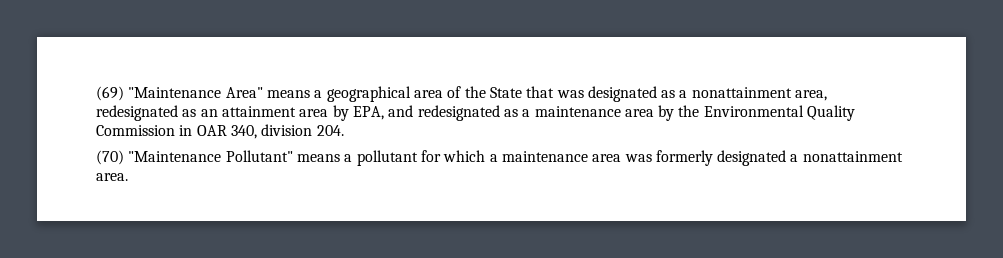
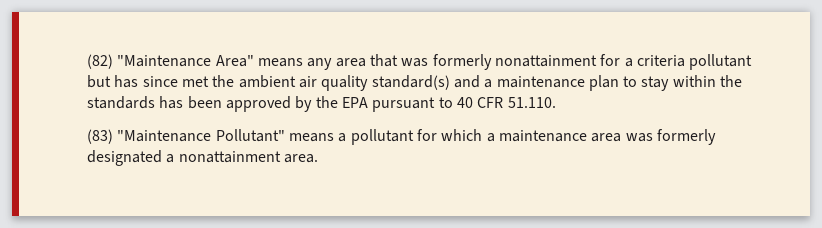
- (69) "Maintenance Area" means a geographical area of the State that was designated as a nonattainment area, redesignated as an attainment area by EPA, and redesignated as a maintenance area by the Environmental Quality Commission in OAR 340, division 204.
- (70) "Maintenance Pollutant" means a pollutant for which a maintenance area was formerly designated a nonattainment area.
+ (82) "Maintenance Area" means any area that was formerly nonattainment for a criteria pollutant but has since met the ambient air quality standard(s) and a maintenance plan to stay within the standards has been approved by the EPA pursuant to 40 CFR 51.110.
+ (83) "Maintenance Pollutant" means a pollutant for which a maintenance area was formerly designated a nonattainment area.

